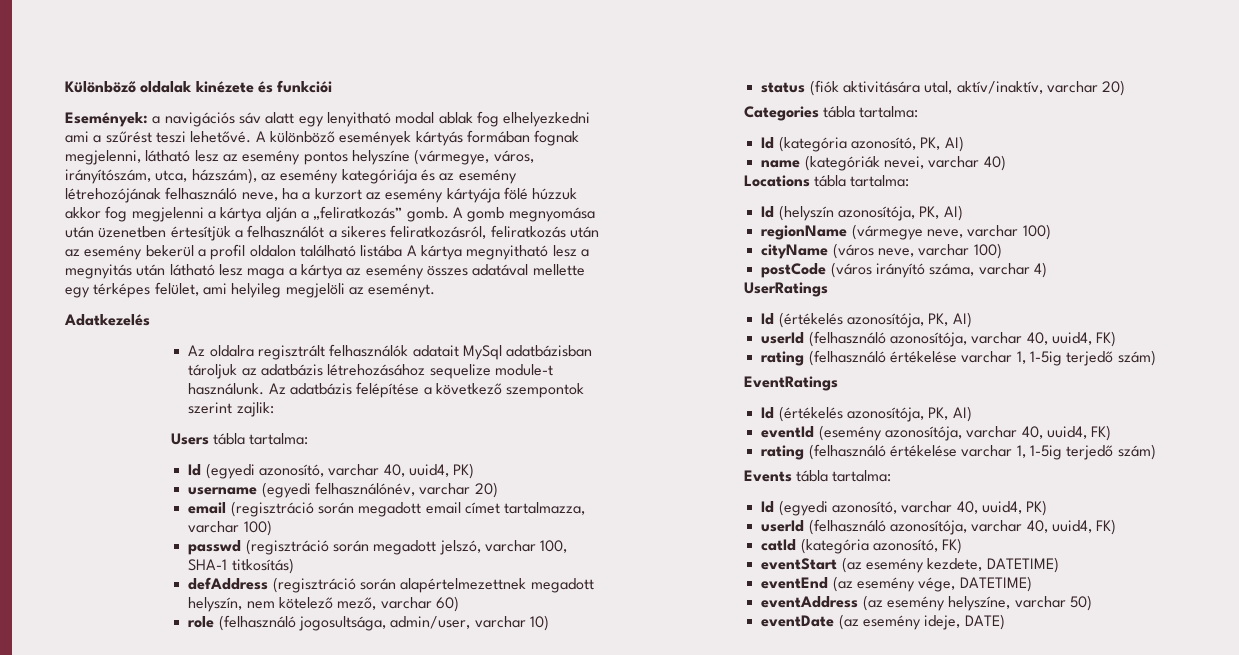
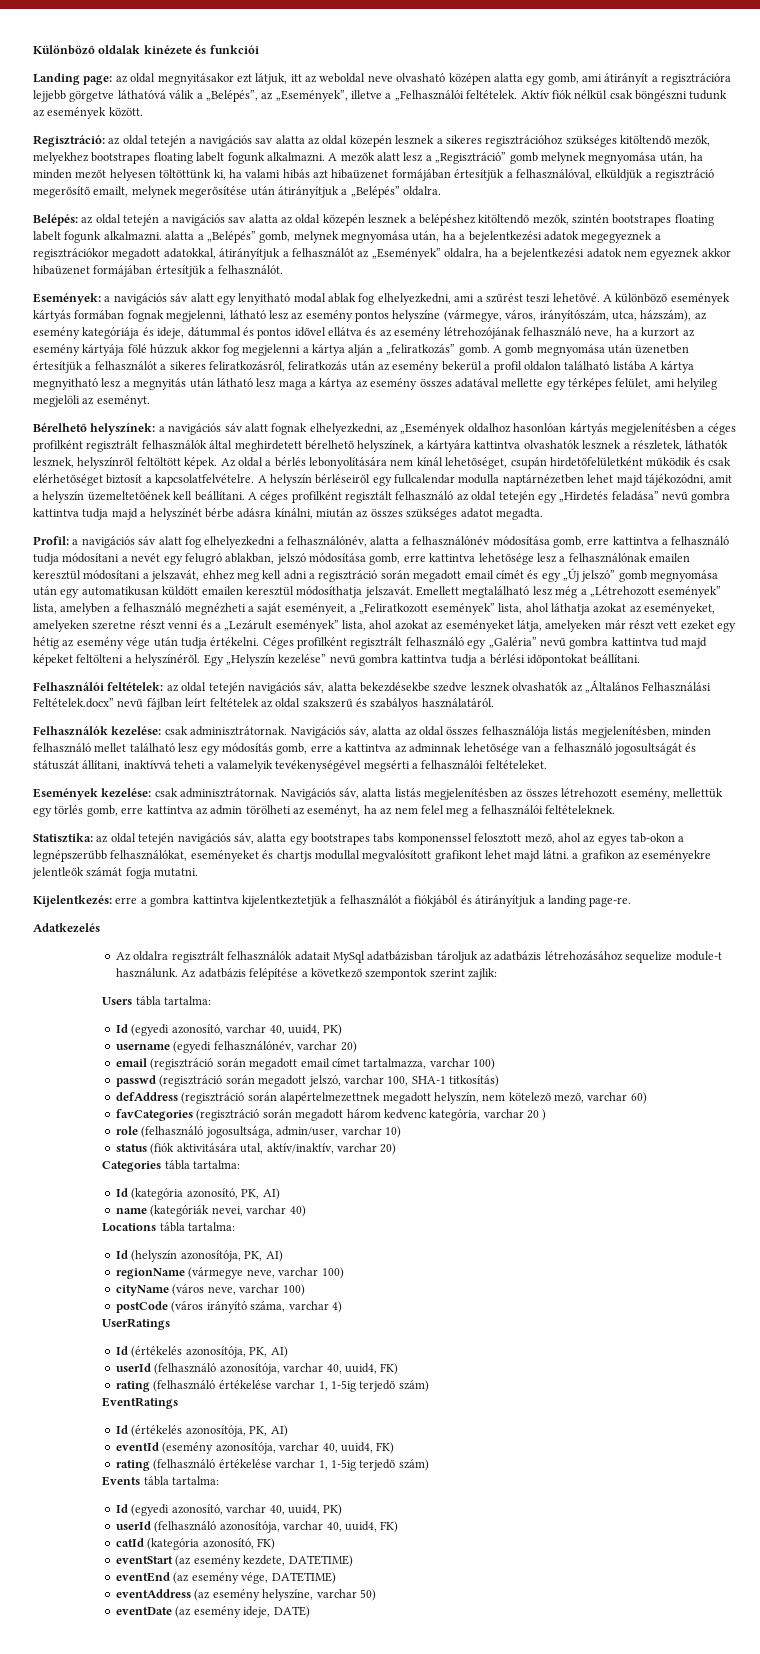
+ Landing page: az oldal megnyitásakor ezt látjuk, itt az weboldal neve olvasható középen alatta egy gomb, ami átirányít a regisztrációra lejjebb görgetve láthatóvá válik a „Belépés”, az „Események”, illetve a „Felhasználói feltételek. Aktív fiók nélkül csak böngészni tudunk az események között.
+ Regisztráció: az oldal tetején a navigációs sav alatta az oldal közepén lesznek a sikeres regisztrációhoz szükséges kitöltendő mezők, melyekhez bootstrapes floating labelt fogunk alkalmazni. A mezők alatt lesz a „Regisztráció” gomb melynek megnyomása után, ha minden mezőt helyesen töltöttünk ki, ha valami hibás azt hibaüzenet formájában értesítjük a felhasználóval, elküldjük a regisztráció megerősítő emailt, melynek megerősítése után átirányítjuk a „Belépés” oldalra.
+ Belépés: az oldal tetején a navigációs sav alatta az oldal közepén lesznek a belépéshez kitöltendő mezők, szintén bootstrapes floating labelt fogunk alkalmazni. alatta a „Belépés” gomb, melynek megnyomása után, ha a bejelentkezési adatok megegyeznek a regisztrációkor megadott adatokkal, átirányítjuk a felhasználót az „Események” oldalra, ha a bejelentkezési adatok nem egyeznek akkor hibaüzenet formájában értesítjük a felhasználót.
- Események: a navigációs sáv alatt egy lenyitható modal ablak fog elhelyezkedni ami a szűrést teszi lehetővé.
+ Események: a navigációs sáv alatt egy lenyitható modal ablak fog elhelyezkedni, ami a szűrést teszi lehetővé.
- A különböző események kártyás formában fognak megjelenni, látható lesz az esemény pontos helyszíne (vármegye, város, irányítószám, utca, házszám), az esemény kategóriája és az esemény létrehozójának felhasználó neve, ha a kurzort az esemény kártyája fölé húzzuk akkor fog megjelenni a kártya alján a „feliratkozás” gomb.
+ A különböző események kártyás formában fognak megjelenni, látható lesz az esemény pontos helyszíne (vármegye, város, irányítószám, utca, házszám), az esemény kategóriája és ideje, dátummal és pontos idővel ellátva és az esemény létrehozójának felhasználó neve, ha a kurzort az esemény kártyája fölé húzzuk akkor fog megjelenni a kártya alján a „feliratkozás” gomb.
+ Bérelhető helyszínek: a navigációs sáv alatt fognak elhelyezkedni, az „Események oldalhoz hasonlóan kártyás megjelenítésben a céges profilként regisztrált felhasználók által meghirdetett bérelhető helyszínek, a kártyára kattintva olvashatók lesznek a részletek, láthatók lesznek, helyszínről feltöltött képek. Az oldal a bérlés lebonyolítására nem kínál lehetőséget, csupán hirdetőfelületként működik és csak elérhetőséget biztosít a kapcsolatfelvételre. A helyszín bérléseiről egy fullcalendar modulla naptárnézetben lehet majd tájékozódni, amit a helyszín üzemeltetőének kell beállítani. A céges profilként regisztált felhasználó az oldal tetején egy „Hirdetés feladása” nevű gombra kattintva tudja majd a helyszínét bérbe adásra kínálni, miután az összes szükséges adatot megadta.
+ Profil: a navigációs sáv alatt fog elhelyezkedni a felhasználónév, alatta a felhasználónév módosítása gomb, erre kattintva a felhasználó tudja módosítani a nevét egy felugró ablakban, jelszó módosítása gomb, erre kattintva lehetősége lesz a felhasználónak emailen keresztül módosítani a jelszavát, ehhez meg kell adni a regisztráció során megadott email címét és egy „Új jelszó” gomb megnyomása után egy automatikusan küldött emailen keresztül módosíthatja jelszavát. Emellett megtalálható lesz még a „Létrehozott események” lista, amelyben a felhasználó megnézheti a saját eseményeit, a „Feliratkozott események” lista, ahol láthatja azokat az eseményeket, amelyeken szeretne részt venni és a „Lezárult események” lista, ahol azokat az eseményeket látja, amelyeken már részt vett ezeket egy hétig az esemény vége után tudja értékelni. Céges profilként regisztrált felhasználó egy „Galéria” nevű gombra kattintva tud majd képeket feltölteni a helyszínéről. Egy „Helyszín kezelése” nevű gombra kattintva tudja a bérlési időpontokat beállítani.
+ Felhasználói feltételek: az oldal tetején navigációs sáv, alatta bekezdésekbe szedve lesznek olvashatók az „Általános Felhasználási Feltételek.docx” nevű fájlban leírt feltételek az oldal szakszerű és szabályos használatáról.
+ Felhasználók kezelése: csak adminisztrátornak. Navigációs sáv, alatta az oldal összes felhasználója listás megjelenítésben, minden felhasználó mellet található lesz egy módosítás gomb, erre a kattintva az adminnak lehetősége van a felhasználó jogosultságát és státuszát állítani, inaktívvá teheti a valamelyik tevékenységével megsérti a felhasználói feltételeket.
+ Események kezelése: csak adminisztrátornak. Navigációs sáv, alatta listás megjelenítésben az összes létrehozott esemény, mellettük egy törlés gomb, erre kattintva az admin törölheti az eseményt, ha az nem felel meg a felhasználói feltételeknek.
+ Statisztika: az oldal tetején navigációs sáv, alatta egy bootstrapes tabs komponenssel felosztott mező, ahol az egyes tab-okon a legnépszerűbb felhasználókat, eseményeket és chartjs modullal megvalósított grafikont lehet majd látni. a grafikon az eseményekre jelentleők számát fogja mutatni.
+ Kijelentkezés: erre a gombra kattintva kijelentkeztetjük a felhasználót a fiókjából és átirányítjuk a landing page-re.
+ favCategories (regisztráció során megadott három kedvenc kategória, varchar 20 )

